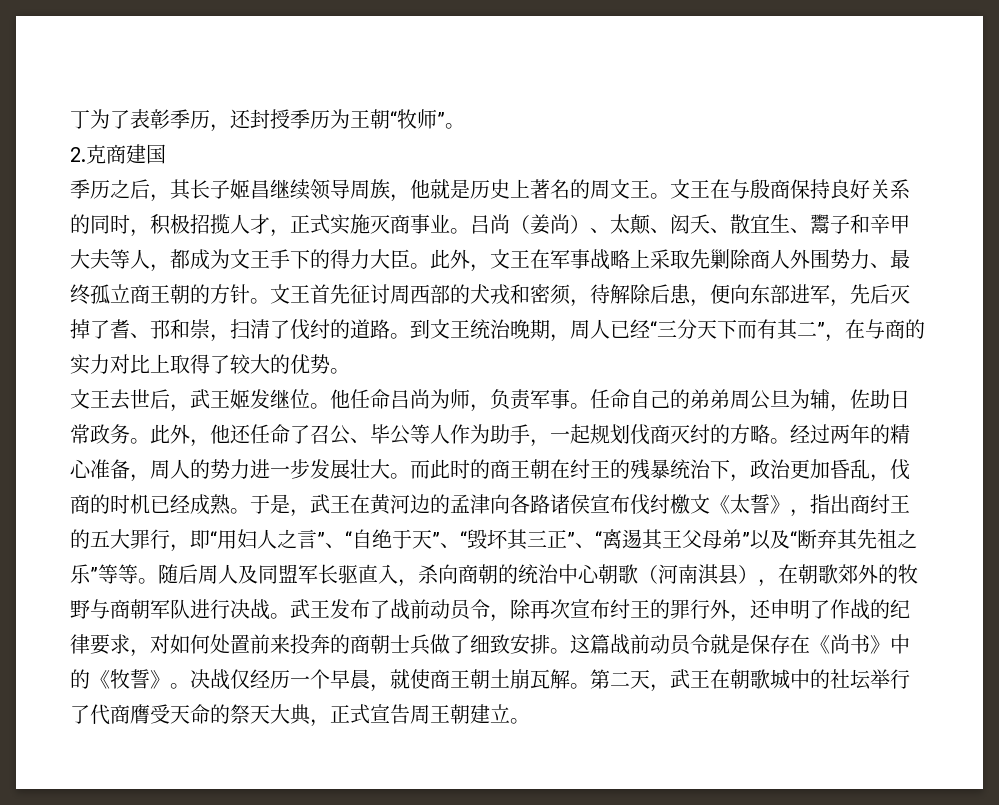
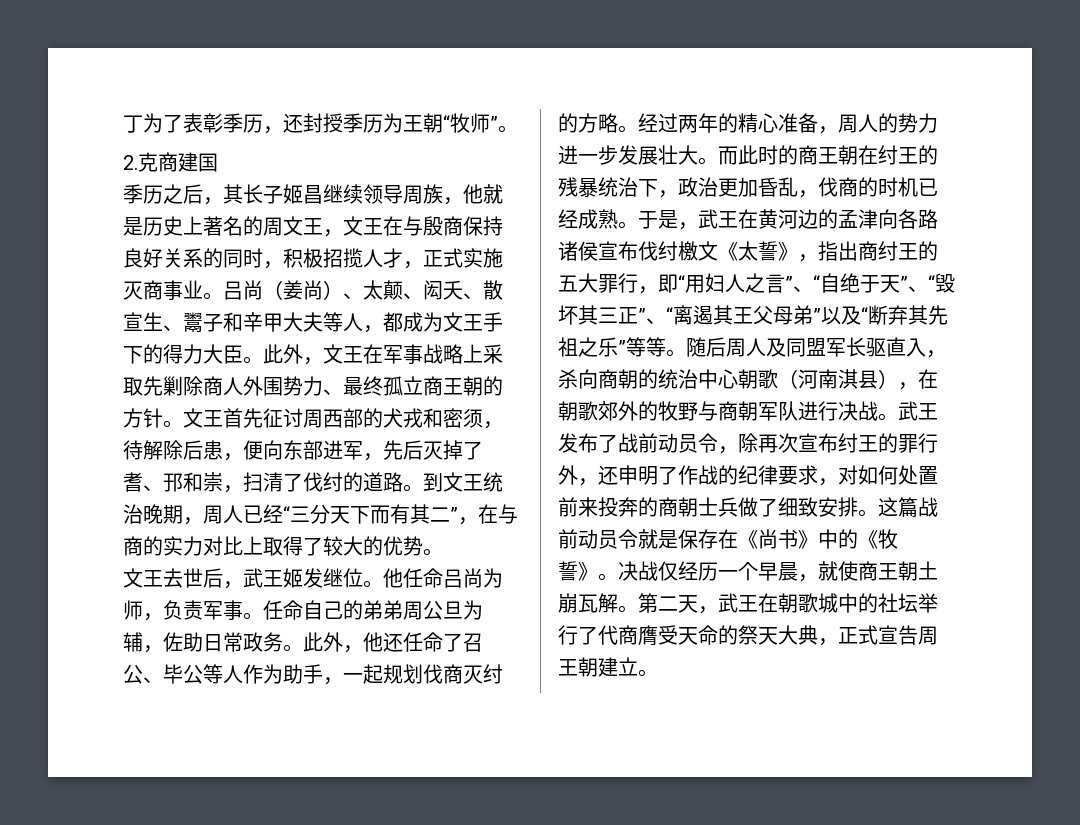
- 季历之后，其长子姬昌继续领导周族，他就是历史上著名的周文王。文王在与殷商保持良好关系的同时，积极招揽人才，正式实施灭商事业。
+ 季历之后，其长子姬昌继续领导周族，他就是历史上著名的周文王，文王在与殷商保持良好关系的同时，积极招揽人才，正式实施灭商事业。
- 吕尚（姜尚）、太颠、闳夭、散宜生、鬻子和辛甲大夫等人，都成为文王手下的得力大臣。
+ 吕尚（姜尚）、太颠、闳夭、散宣生、鬻子和辛甲大夫等人，都成为文王手下的得力大臣。
- 于是，武王在黄河边的孟津向各路诸侯宣布伐纣檄文《太誓》，指出商纣王的五大罪行，即“用妇人之言”、“自绝于天”、“毁坏其三正”、“离逷其王父母弟”以及“断弃其先祖之乐”等等。
+ 于是，武王在黄河边的孟津向各路诸侯宣布伐纣檄文《太誓》，指出商纣王的五大罪行，即“用妇人之言”、“自绝于天”、“毁坏其三正”、“离遏其王父母弟”以及“断弃其先祖之乐”等等。

